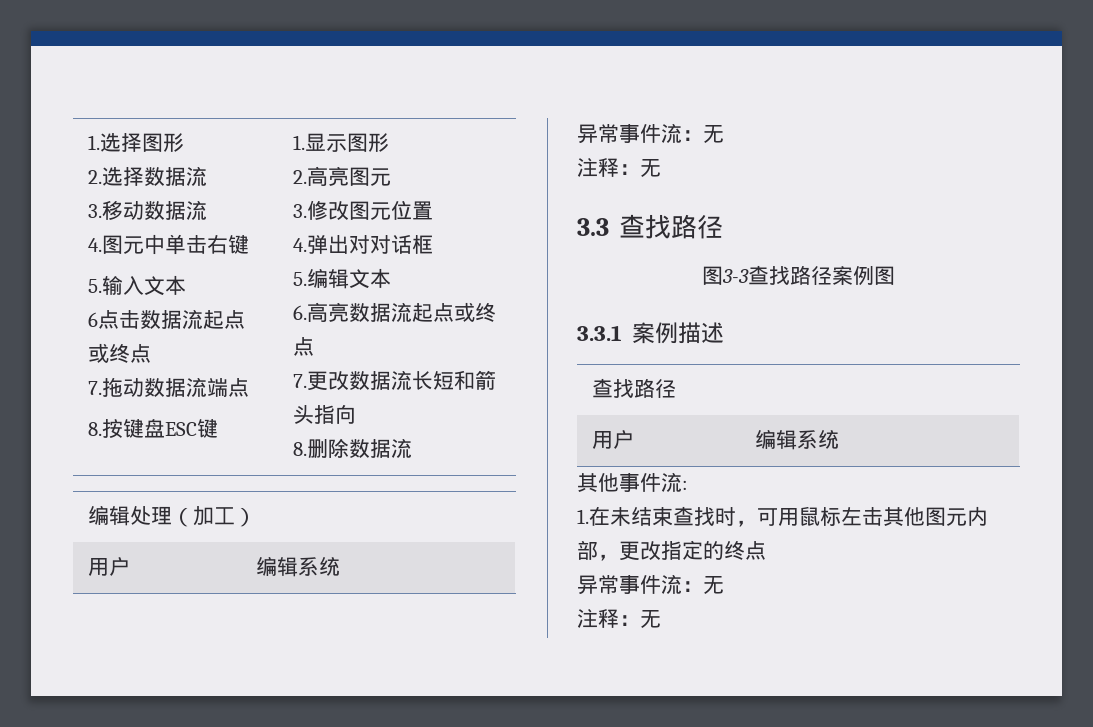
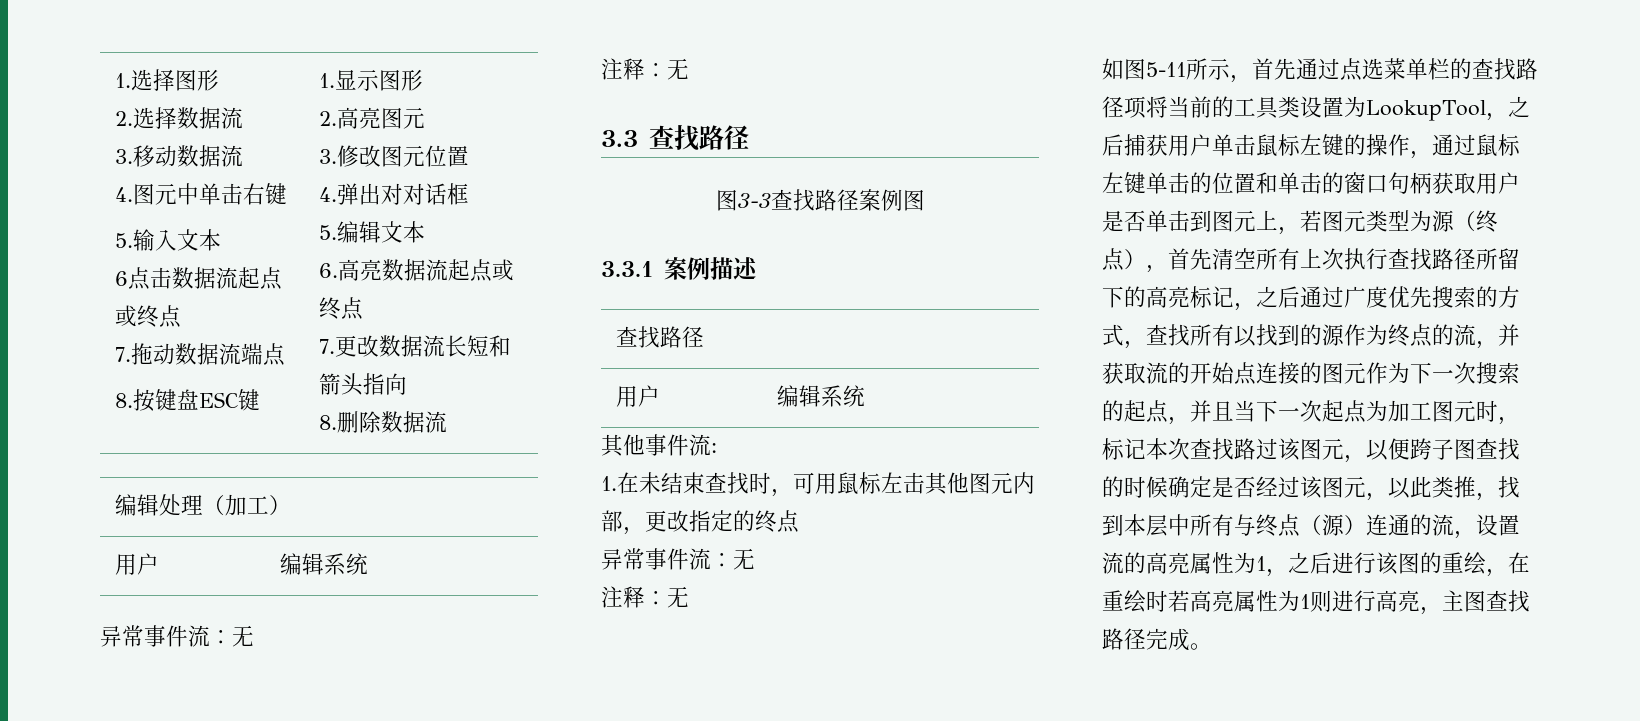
+ 如图5-11所示，首先通过点选菜单栏的查找路径项将当前的工具类设置为LookupTool，之后捕获用户单击鼠标左键的操作，通过鼠标左键单击的位置和单击的窗口句柄获取用户是否单击到图元上，若图元类型为源（终点），首先清空所有上次执行查找路径所留下的高亮标记，之后通过广度优先搜索的方式，查找所有以找到的源作为终点的流，并获取流的开始点连接的图元作为下一次搜索的起点，并且当下一次起点为加工图元时，标记本次查找路过该图元，以便跨子图查找的时候确定是否经过该图元，以此类推，找到本层中所有与终点（源）连通的流，设置流的高亮属性为1，之后进行该图的重绘，在重绘时若高亮属性为1则进行高亮，主图查找路径完成。

